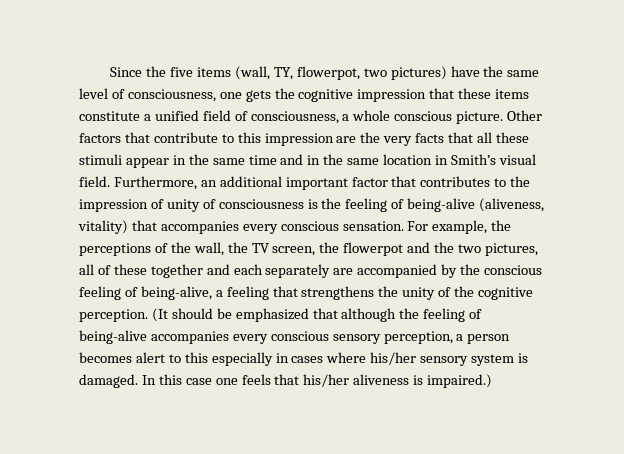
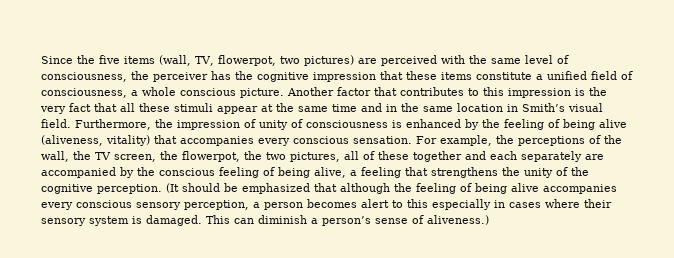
- Since the five items (wall, TY, flowerpot, two pictures) have the same level of consciousness, one gets the cognitive impression that these items constitute a unified field of consciousness, a whole conscious picture.
+ Since the five items (wall, TV, flowerpot, two pictures) are perceived with the same level of consciousness, the perceiver has the cognitive impression that these items constitute a unified field of consciousness, a whole conscious picture.
- Other factors that contribute to this impression are the very facts that all these stimuli appear in the same time and in the same location in Smith’s visual field.
+ Another factor that contributes to this impression is the very fact that all these stimuli appear at the same time and in the same location in Smith’s visual field.
- Furthermore, an additional important factor that contributes to the impression of unity of consciousness is the feeling of being-alive (aliveness, vitality) that accompanies every conscious sensation.
+ Furthermore, the impression of unity of consciousness is enhanced by the feeling of being alive (aliveness, vitality) that accompanies every conscious sensation.
- For example, the perceptions of the wall, the TV screen, the flowerpot and the two pictures, all of these together and each separately are accompanied by the conscious feeling of being-alive, a feeling that strengthens the unity of the cognitive perception.
+ For example, the perceptions of the wall, the TV screen, the flowerpot, the two pictures, all of these together and each separately are accompanied by the conscious feeling of being alive, a feeling that strengthens the unity of the cognitive perception.
- (It should be emphasized that although the feeling of being-alive accompanies every conscious sensory perception, a person becomes alert to this especially in cases where his/her sensory system is damaged.
+ (It should be emphasized that although the feeling of being alive accompanies every conscious sensory perception, a person becomes alert to this especially in cases where their sensory system is damaged.
- In this case one feels that his/her aliveness is impaired.)
+ This can diminish a person’s sense of aliveness.)

